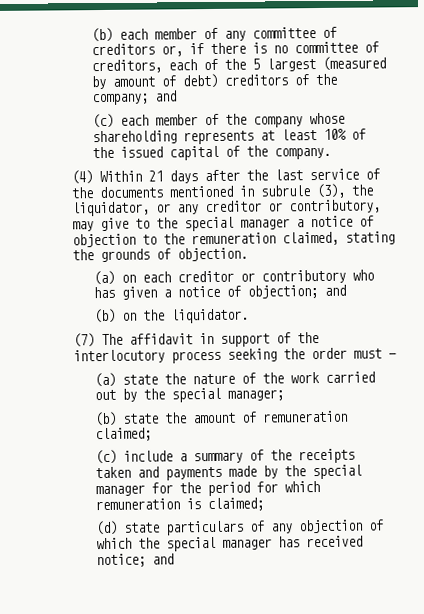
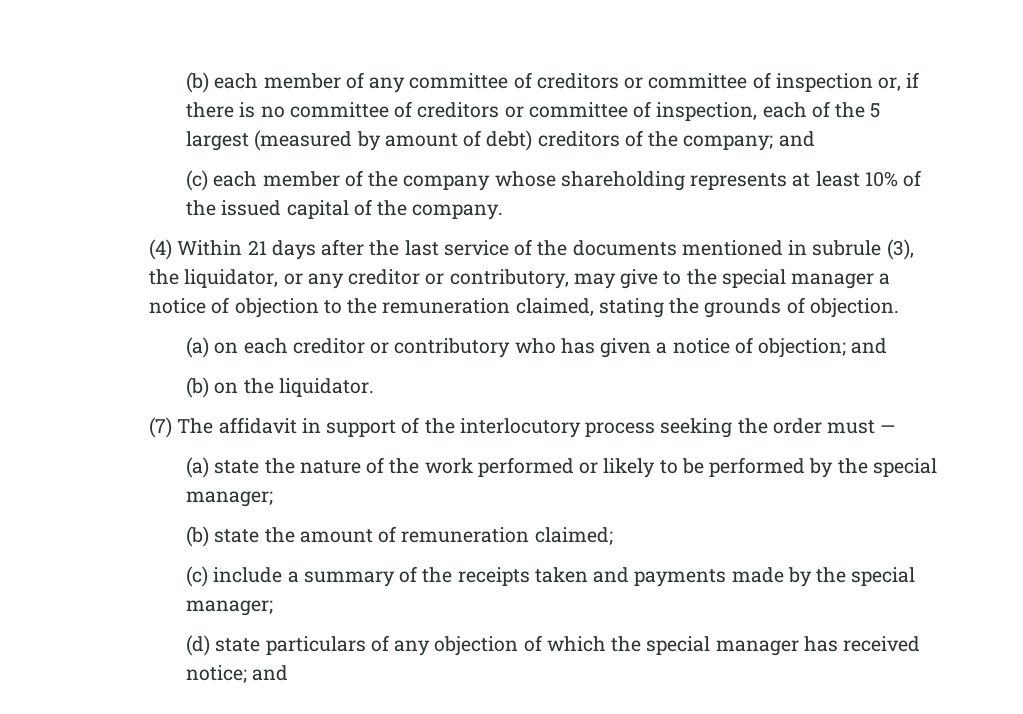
- (b) each member of any committee of creditors or, if there is no committee of creditors, each of the 5 largest (measured by amount of debt) creditors of the company; and
+ (b) each member of any committee of creditors or committee of inspection or, if there is no committee of creditors or committee of inspection, each of the 5 largest (measured by amount of debt) creditors of the company; and
- (a) state the nature of the work carried out by the special manager;
+ (a) state the nature of the work performed or likely to be performed by the special manager;
- (c) include a summary of the receipts taken and payments made by the special manager for the period for which remuneration is claimed;
+ (c) include a summary of the receipts taken and payments made by the special manager;

